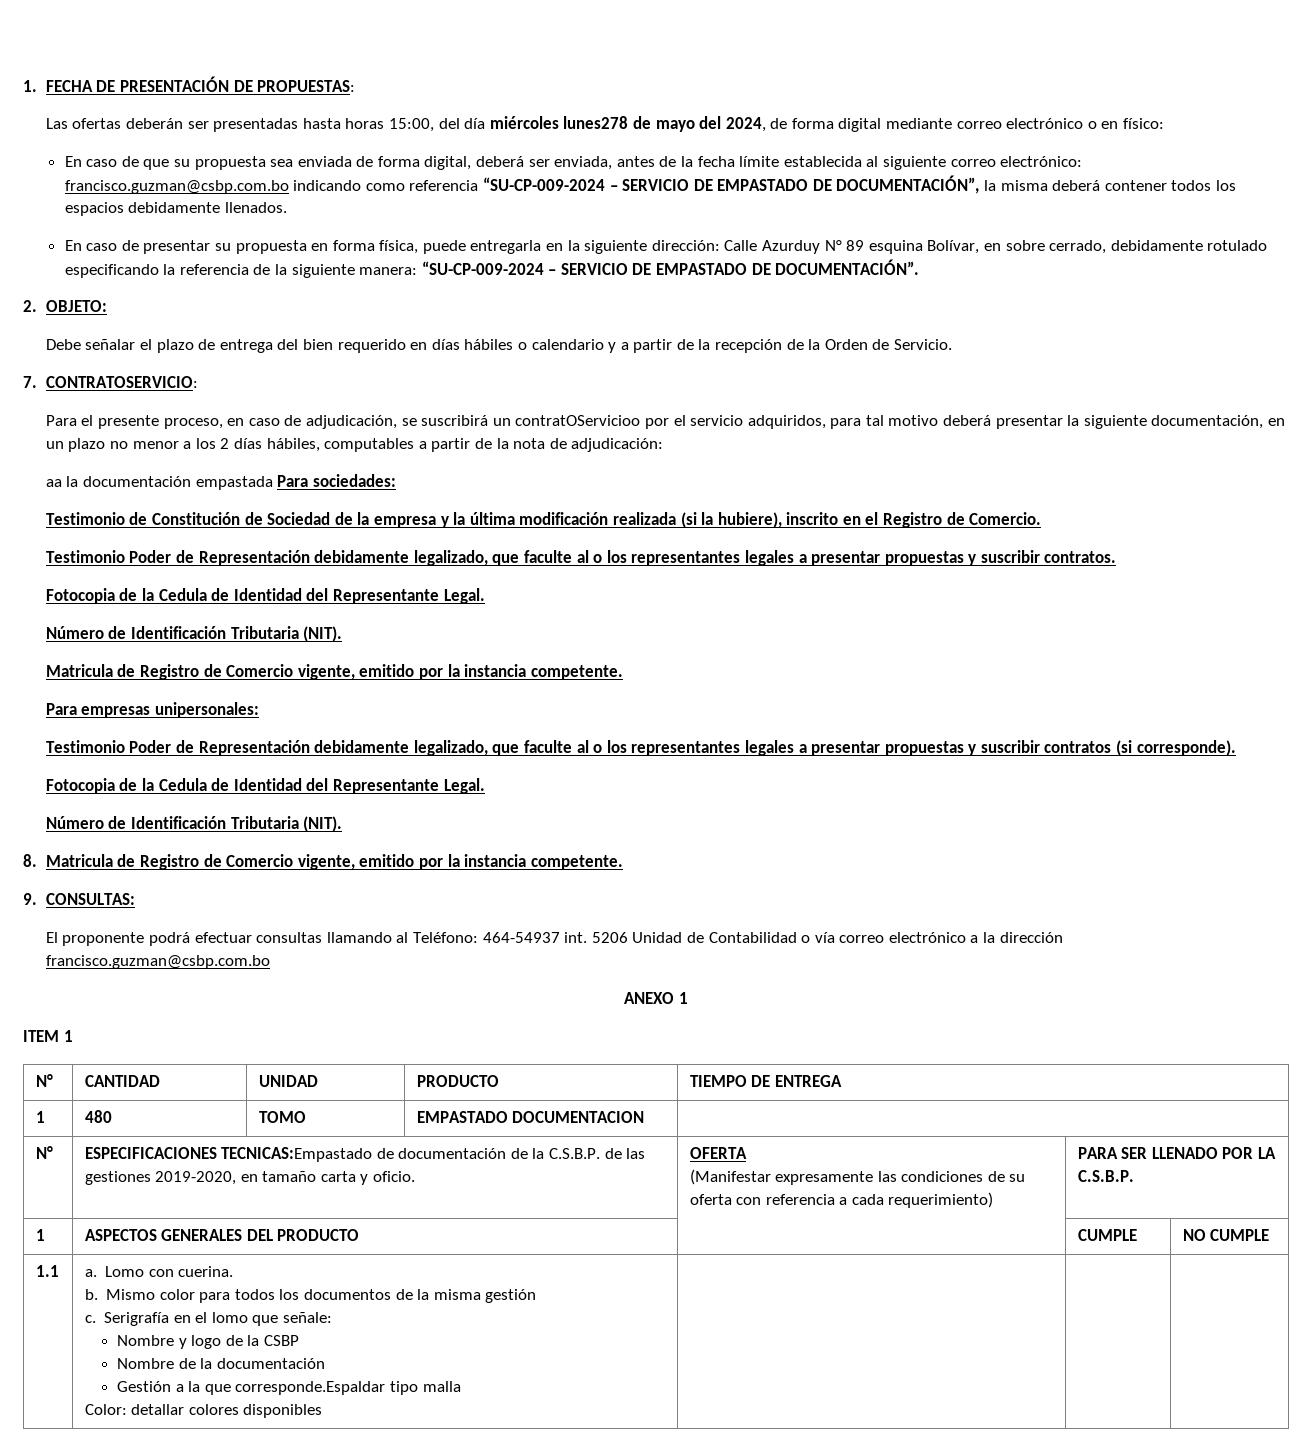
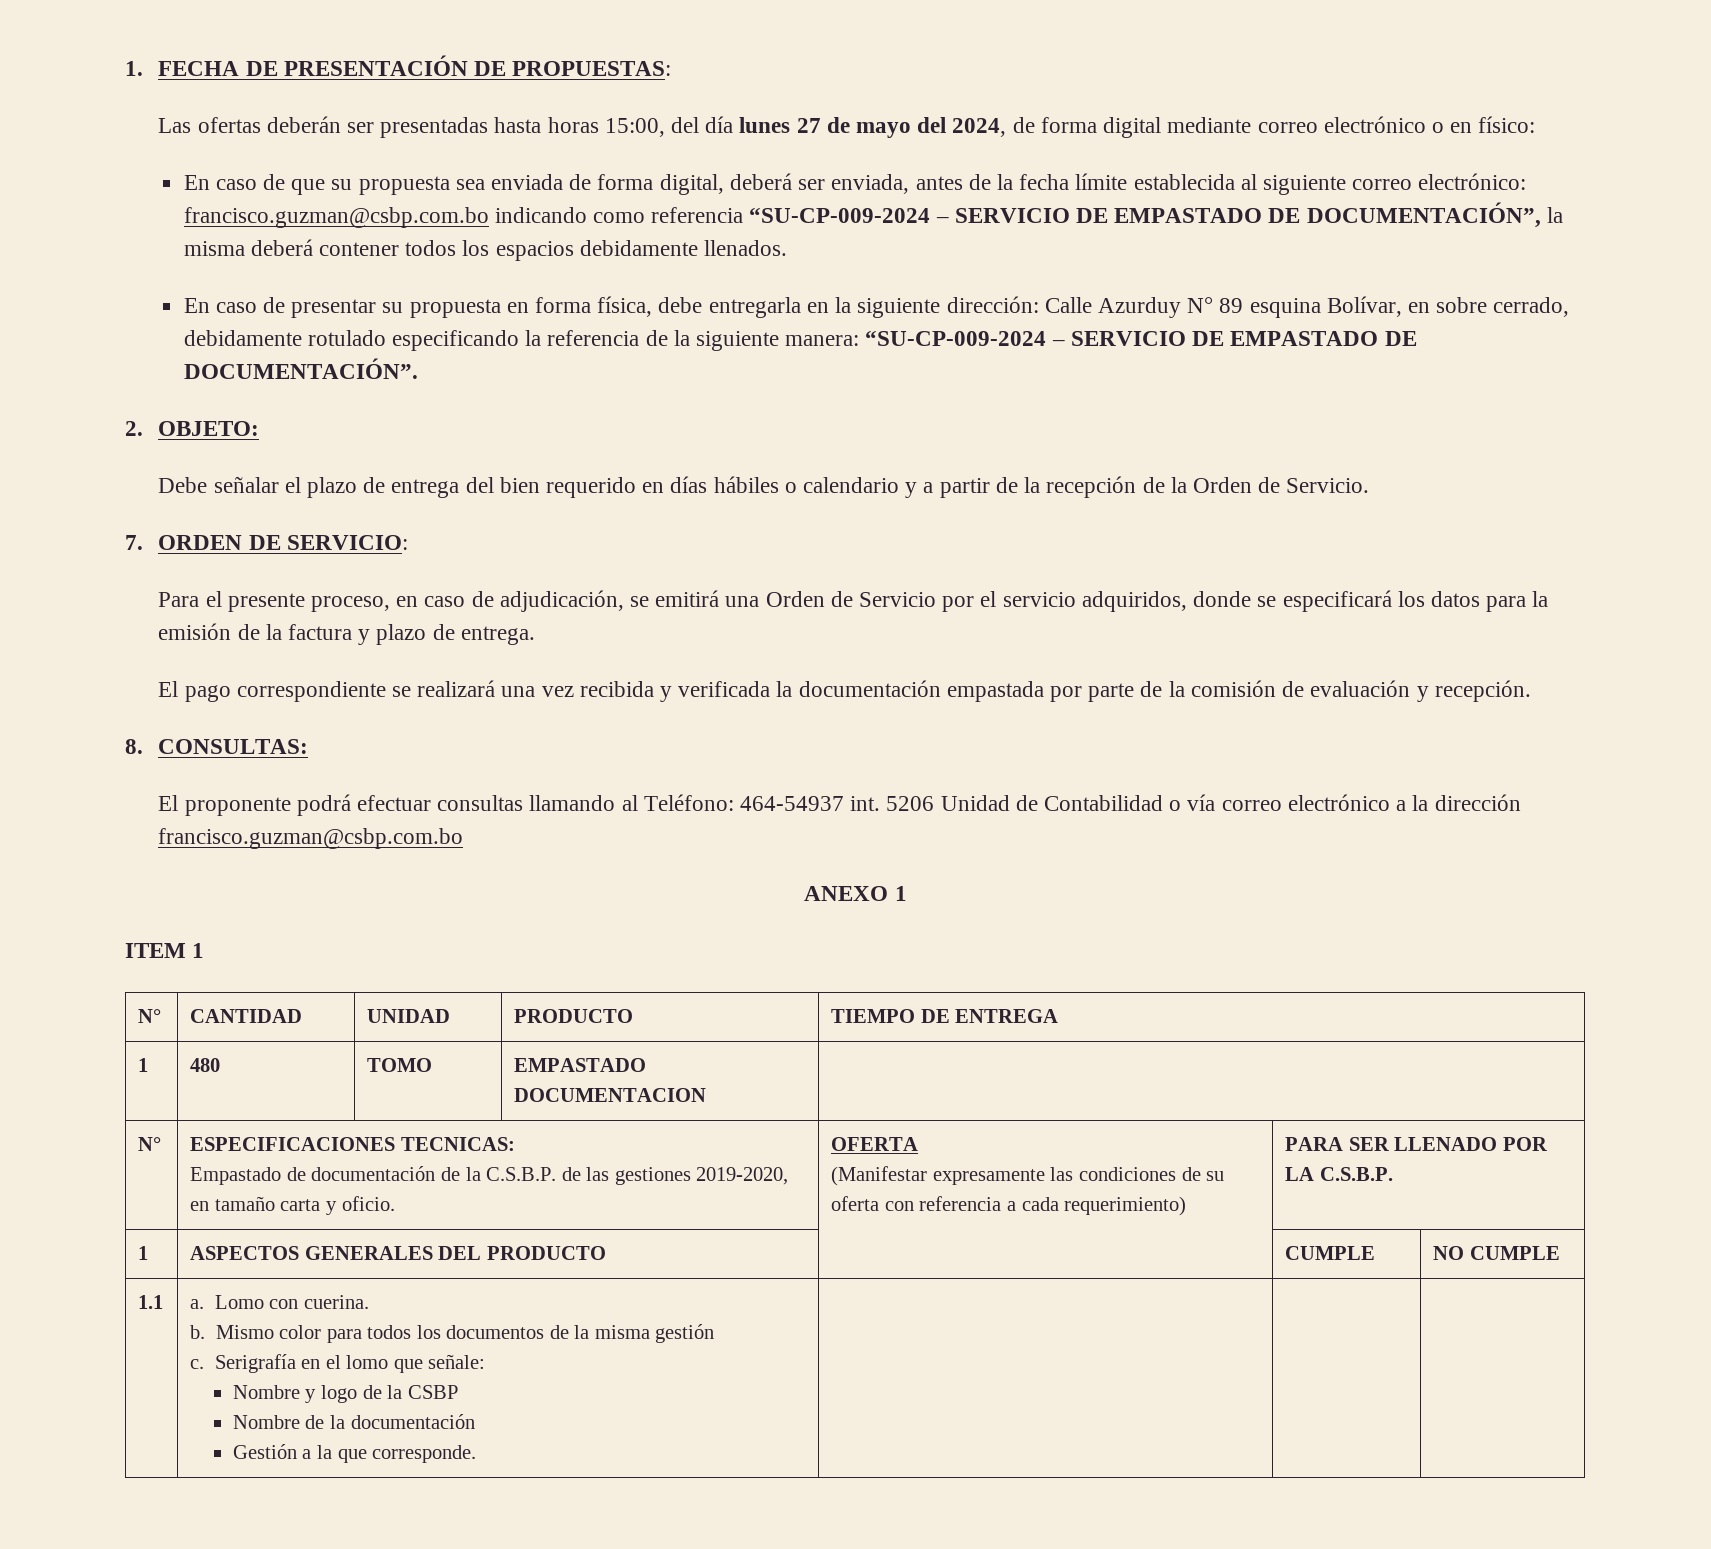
- Las ofertas deberán ser presentadas hasta horas 15:00, del día miércoles lunes278 de mayo del 2024, de forma digital mediante correo electrónico o en físico:
+ Las ofertas deberán ser presentadas hasta horas 15:00, del día lunes 27 de mayo del 2024, de forma digital mediante correo electrónico o en físico:
- En caso de presentar su propuesta en forma física, puede entregarla en la siguiente dirección: Calle Azurduy N° 89 esquina Bolívar, en sobre cerrado, debidamente rotulado especificando la referencia de la siguiente manera: “SU-CP-009-2024 – SERVICIO DE EMPASTADO DE DOCUMENTACIÓN”.
+ En caso de presentar su propuesta en forma física, debe entregarla en la siguiente dirección: Calle Azurduy N° 89 esquina Bolívar, en sobre cerrado, debidamente rotulado especificando la referencia de la siguiente manera: “SU-CP-009-2024 – SERVICIO DE EMPASTADO DE DOCUMENTACIÓN”.
- 7. CONTRATOSERVICIO:
+ 7. ORDEN DE SERVICIO:
- Para el presente proceso, en caso de adjudicación, se suscribirá un contratOServicioo por el servicio adquiridos, para tal motivo deberá presentar la siguiente documentación, en un plazo no menor a los 2 días hábiles, computables a partir de la nota de adjudicación:
- aa la documentación empastada Para sociedades:
- Testimonio de Constitución de Sociedad de la empresa y la última modificación realizada (si la hubiere), inscrito en el Registro de Comercio.
- Testimonio Poder de Representación debidamente legalizado, que faculte al o los representantes legales a presentar propuestas y suscribir contratos.
- Fotocopia de la Cedula de Identidad del Representante Legal.
- Número de Identificación Tributaria (NIT).
- Matricula de Registro de Comercio vigente, emitido por la instancia competente.
- Para empresas unipersonales:
- Testimonio Poder de Representación debidamente legalizado, que faculte al o los representantes legales a presentar propuestas y suscribir contratos (si corresponde).
- Fotocopia de la Cedula de Identidad del Representante Legal.
- Número de Identificación Tributaria (NIT).
- 8. Matricula de Registro de Comercio vigente, emitido por la instancia competente.
- 9. CONSULTAS:
+ Para el presente proceso, en caso de adjudicación, se emitirá una Orden de Servicio por el servicio adquiridos, donde se especificará los datos para la emisión de la factura y plazo de entrega.
+ El pago correspondiente se realizará una vez recibida y verificada la documentación empastada por parte de la comisión de evaluación y recepción.
+ 8. CONSULTAS:
- N° | ESPECIFICACIONES TECNICAS:Empastado de documentación de la C.S.B.P. de las gestiones 2019-2020, en tamaño carta y oficio. | OFERTA
+ N° | ESPECIFICACIONES TECNICAS:
+ Empastado de documentación de la C.S.B.P. de las gestiones 2019-2020, en tamaño carta y oficio. | OFERTA
- Gestión a la que corresponde.Espaldar tipo malla
- Color: detallar colores disponibles
+ Gestión a la que corresponde.

